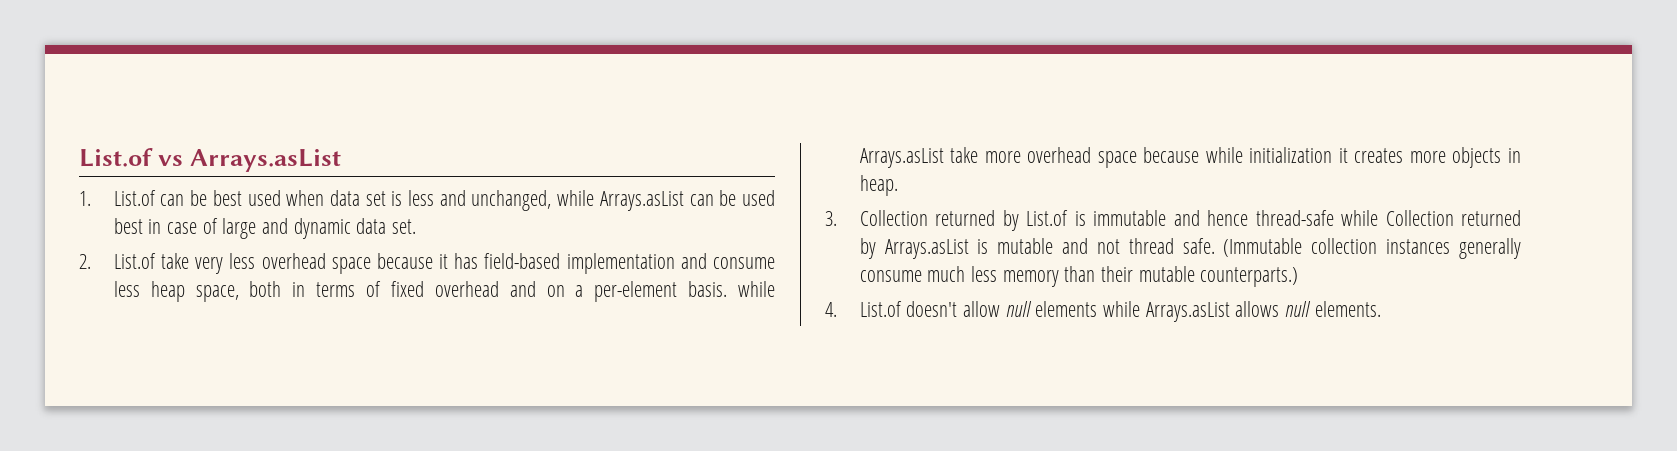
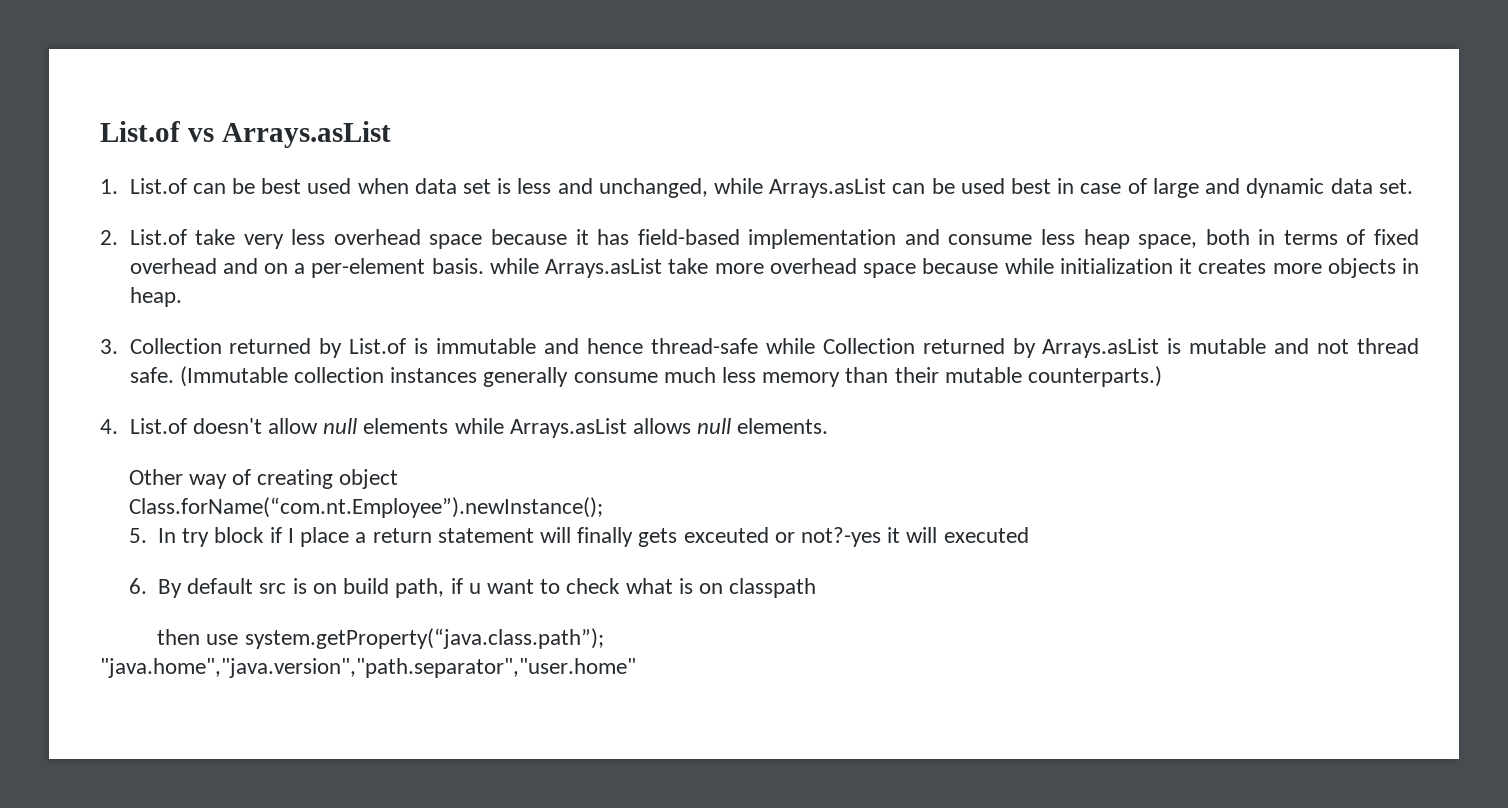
+ Other way of creating object
+ Class.forName(“com.nt.Employee”).newInstance();
+ 5. In try block if I place a return statement will finally gets exceuted or not?-yes it will executed
+ 6. By default src is on build path, if u want to check what is on classpath
+ then use system.getProperty(“java.class.path”);
+ "java.home","java.version","path.separator","user.home"

